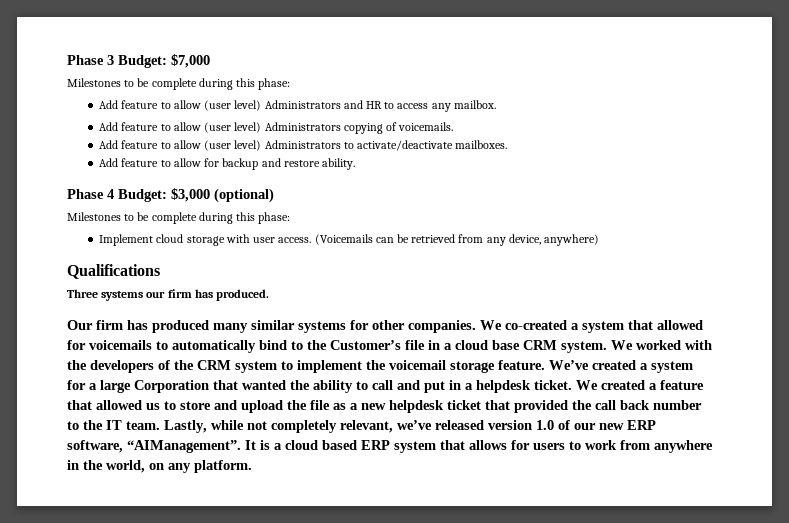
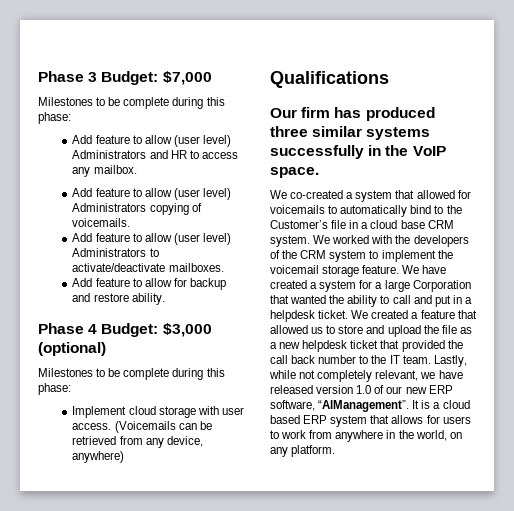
- Three systems our firm has produced.
- Our firm has produced many similar systems for other companies. We co-created a system that allowed for voicemails to automatically bind to the Customer’s file in a cloud base CRM system.
+ Our firm has produced three similar systems successfully in the VoIP space.
+ We co-created a system that allowed for voicemails to automatically bind to the Customer’s file in a cloud base CRM system.
- We’ve created a system for a large Corporation that wanted the ability to call and put in a helpdesk ticket.
+ We have created a system for a large Corporation that wanted the ability to call and put in a helpdesk ticket.
- Lastly, while not completely relevant, we’ve released version 1.0 of our new ERP software, “AIManagement”.
+ Lastly, while not completely relevant, we have released version 1.0 of our new ERP software, “AIManagement”.

